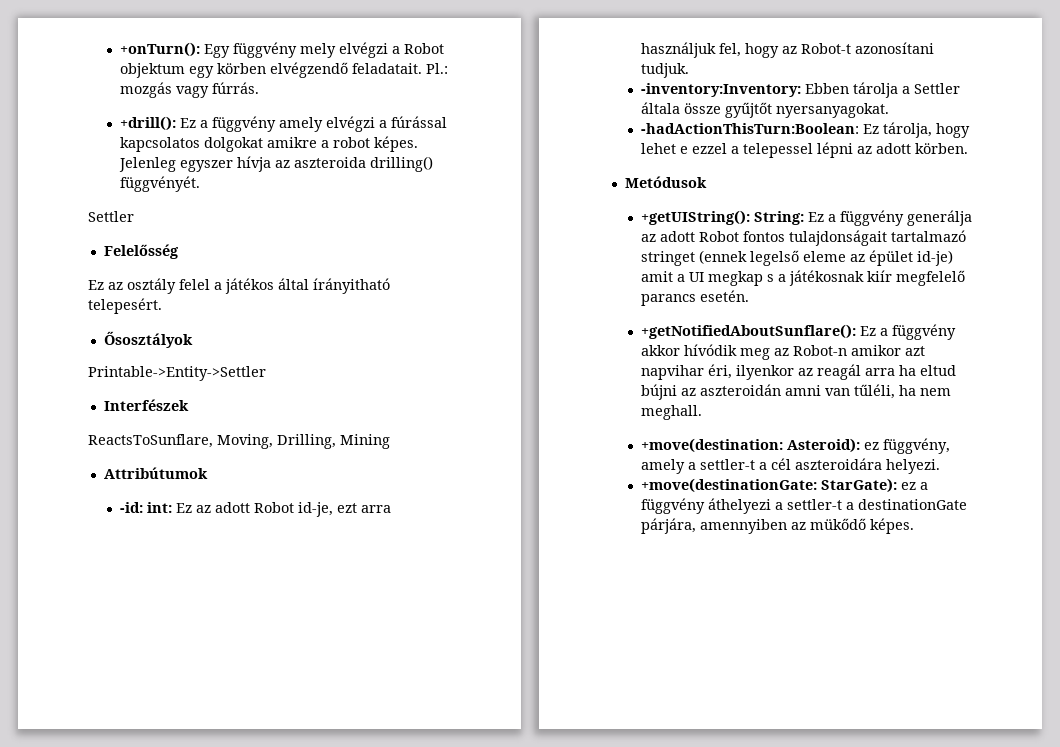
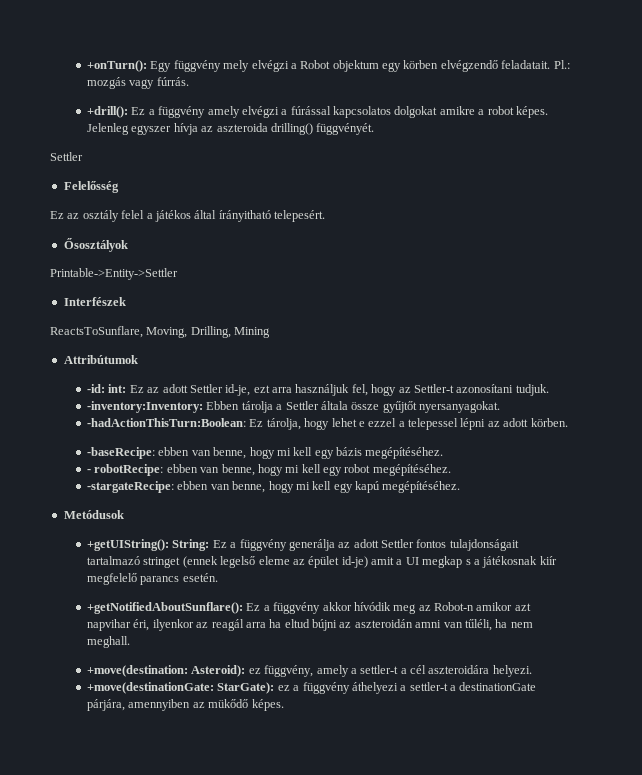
- -id: int: Ez az adott Robot id-je, ezt arra használjuk fel, hogy az Robot-t azonosítani tudjuk.
+ -id: int: Ez az adott Settler id-je, ezt arra használjuk fel, hogy az Settler-t azonosítani tudjuk.
+ -baseRecipe: ebben van benne, hogy mi kell egy bázis megépítéséhez.
+ - robotRecipe: ebben van benne, hogy mi kell egy robot megépítéséhez.
+ -stargateRecipe: ebben van benne, hogy mi kell egy kapú megépítéséhez.
- +getUIString(): String: Ez a függvény generálja az adott Robot fontos tulajdonságait tartalmazó stringet (ennek legelső eleme az épület id-je) amit a UI megkap s a játékosnak kiír megfelelő parancs esetén.
+ +getUIString(): String: Ez a függvény generálja az adott Settler fontos tulajdonságait tartalmazó stringet (ennek legelső eleme az épület id-je) amit a UI megkap s a játékosnak kiír megfelelő parancs esetén.

